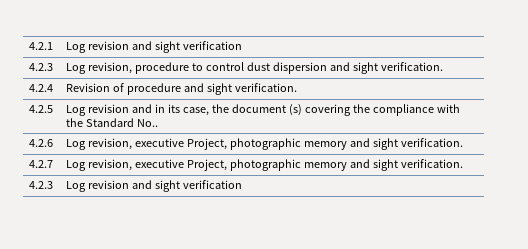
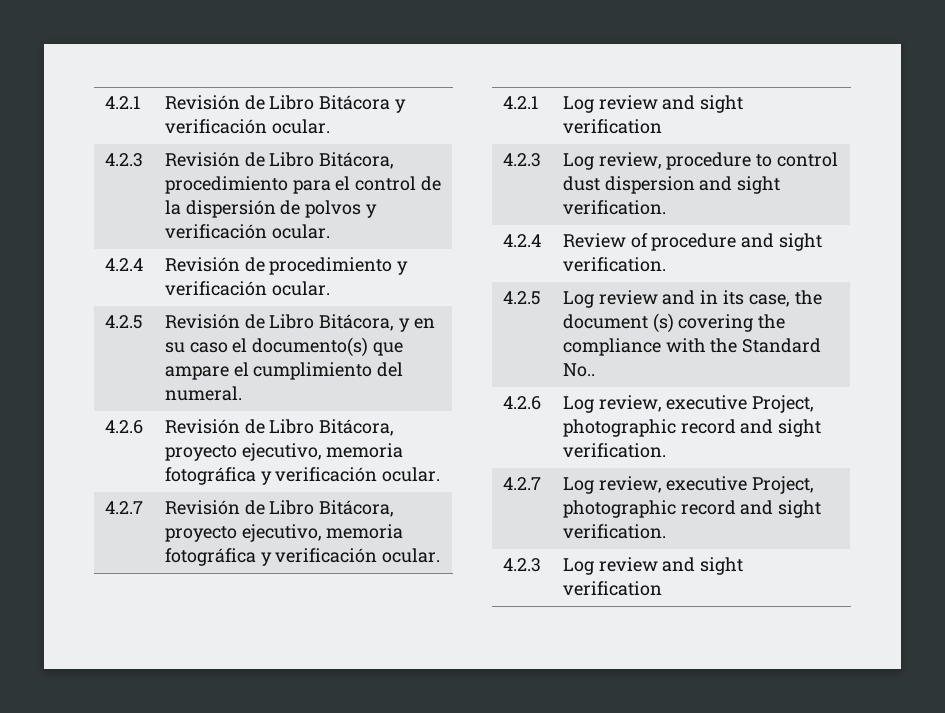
- 4.2.1 | Log revision and sight verification
+ 4.2.1 | Revisión de Libro Bitácora y verificación ocular.
+ 4.2.3 | Revisión de Libro Bitácora, procedimiento para el control de la dispersión de polvos y verificación ocular.
+ 4.2.4 | Revisión de procedimiento y verificación ocular.
+ 4.2.5 | Revisión de Libro Bitácora, y en su caso el documento(s) que ampare el cumplimiento del numeral.
+ 4.2.6 | Revisión de Libro Bitácora, proyecto ejecutivo, memoria fotográfica y verificación ocular.
+ 4.2.7 | Revisión de Libro Bitácora, proyecto ejecutivo, memoria fotográfica y verificación ocular.
+ 4.2.1 | Log review and sight verification
- 4.2.3 | Log revision, procedure to control dust dispersion and sight verification.
+ 4.2.3 | Log review, procedure to control dust dispersion and sight verification.
- 4.2.4 | Revision of procedure and sight verification.
+ 4.2.4 | Review of procedure and sight verification.
- 4.2.5 | Log revision and in its case, the document (s) covering the compliance with the Standard No..
+ 4.2.5 | Log review and in its case, the document (s) covering the compliance with the Standard No..
- 4.2.6 | Log revision, executive Project, photographic memory and sight verification.
+ 4.2.6 | Log review, executive Project, photographic record and sight verification.
- 4.2.7 | Log revision, executive Project, photographic memory and sight verification.
+ 4.2.7 | Log review, executive Project, photographic record and sight verification.
- 4.2.3 | Log revision and sight verification
+ 4.2.3 | Log review and sight verification

